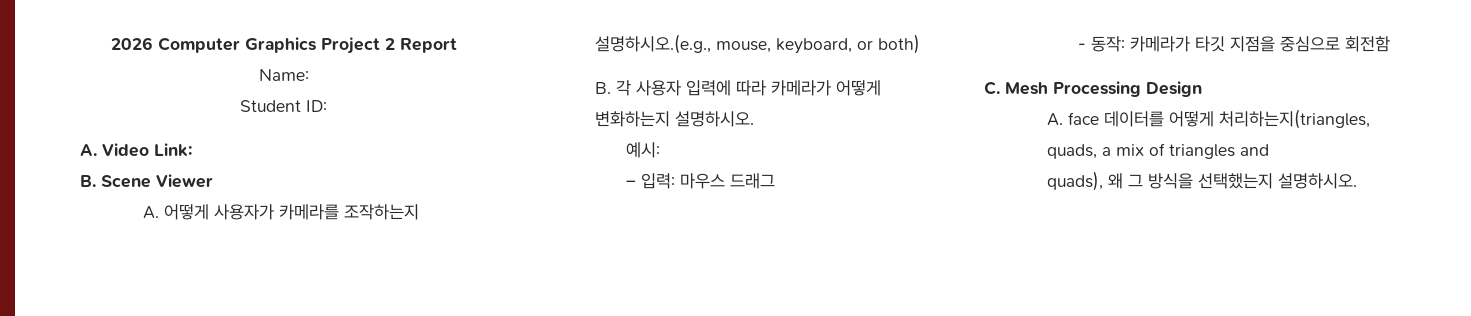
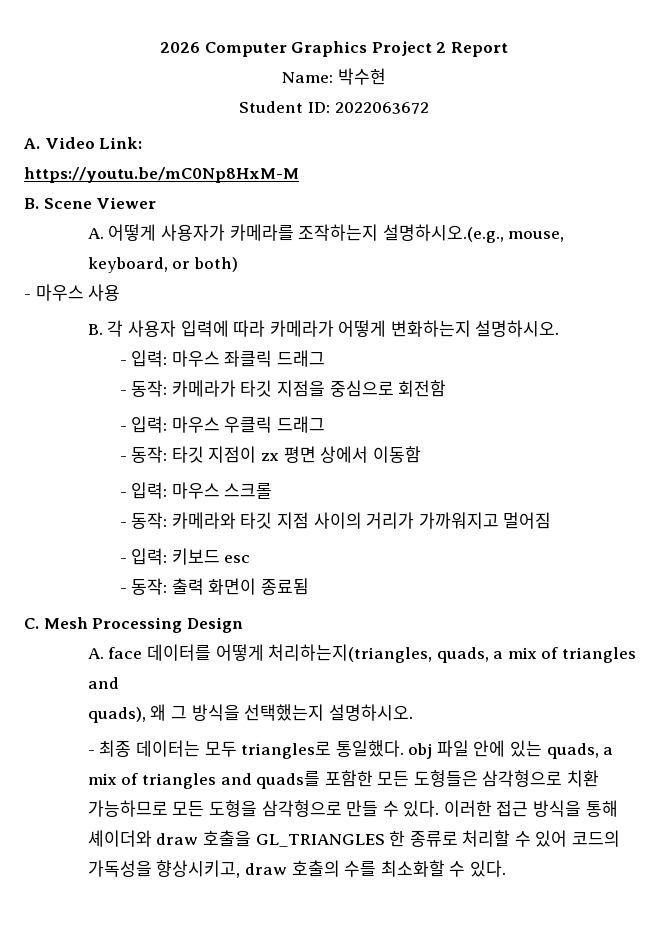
- Name:
+ Name: 박수현
- Student ID:
+ Student ID: 2022063672
+ https://youtu.be/mC0Np8HxM-M
+ - 마우스 사용
- 예시:
- – 입력: 마우스 드래그
+ - 입력: 마우스 좌클릭 드래그
+ - 입력: 마우스 우클릭 드래그
+ - 동작: 타깃 지점이 zx 평면 상에서 이동함
+ - 입력: 마우스 스크롤
+ - 동작: 카메라와 타깃 지점 사이의 거리가 가까워지고 멀어짐
+ - 입력: 키보드 esc
+ - 동작: 출력 화면이 종료됨
+ - 최종 데이터는 모두 triangles로 통일했다. obj 파일 안에 있는 quads, a mix of triangles and quads를 포함한 모든 도형들은 삼각형으로 치환 가능하므로 모든 도형을 삼각형으로 만들 수 있다. 이러한 접근 방식을 통해 셰이더와 draw 호출을 GL_TRIANGLES 한 종류로 처리할 수 있어 코드의 가독성을 향상시키고, draw 호출의 수를 최소화할 수 있다.

